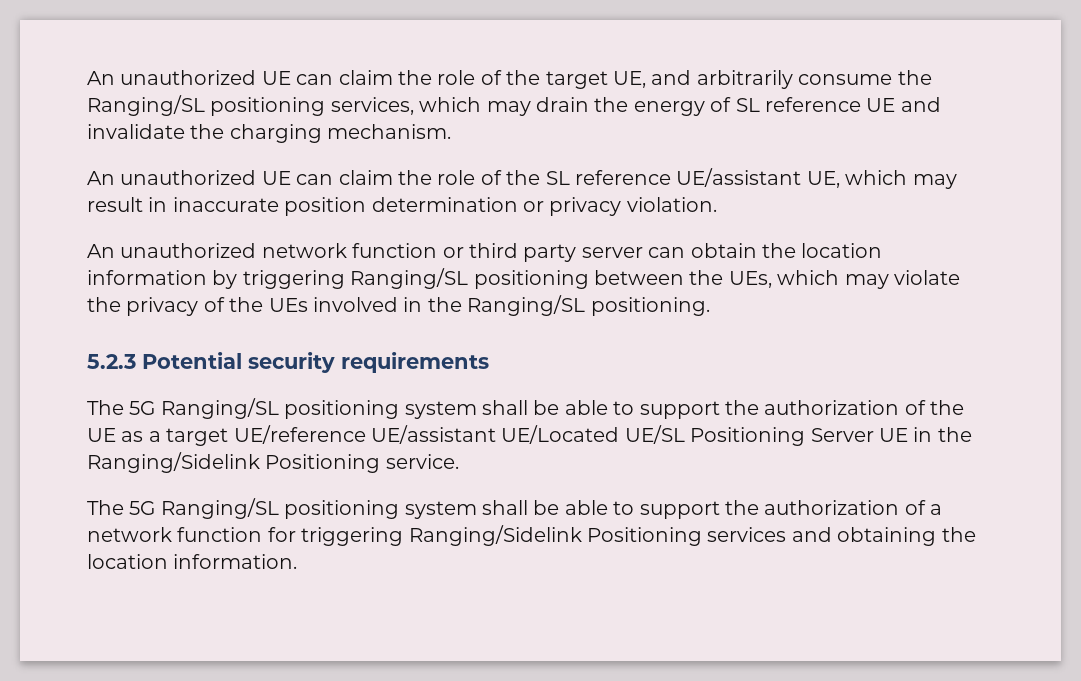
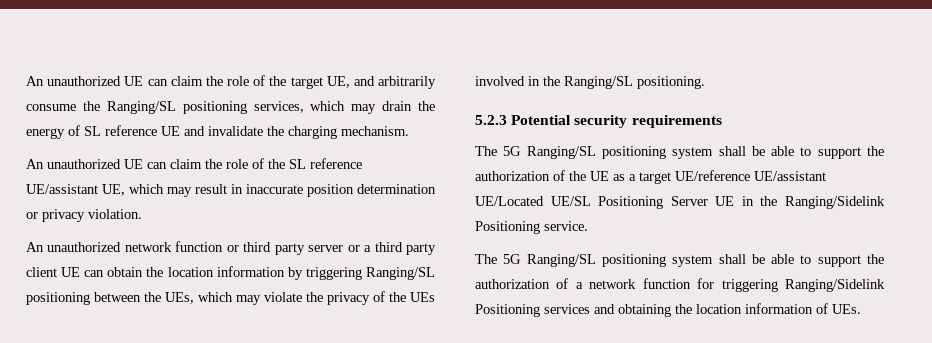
- An unauthorized network function or third party server can obtain the location information by triggering Ranging/SL positioning between the UEs, which may violate the privacy of the UEs involved in the Ranging/SL positioning.
+ An unauthorized network function or third party server or a third party client UE can obtain the location information by triggering Ranging/SL positioning between the UEs, which may violate the privacy of the UEs involved in the Ranging/SL positioning.
- The 5G Ranging/SL positioning system shall be able to support the authorization of a network function for triggering Ranging/Sidelink Positioning services and obtaining the location information.
+ The 5G Ranging/SL positioning system shall be able to support the authorization of a network function for triggering Ranging/Sidelink Positioning services and obtaining the location information of UEs.

